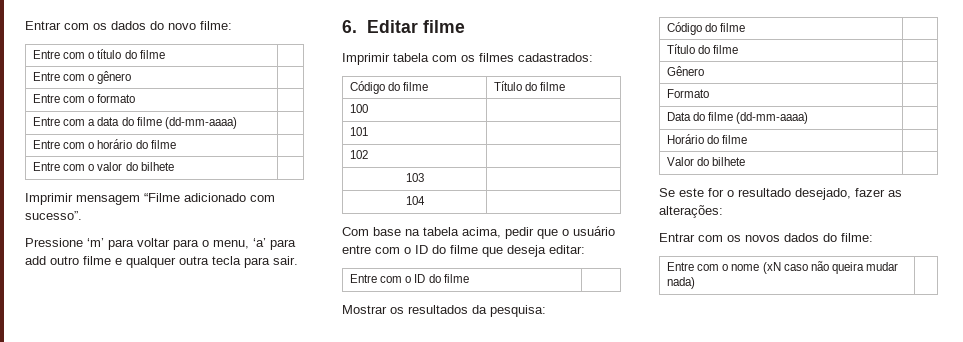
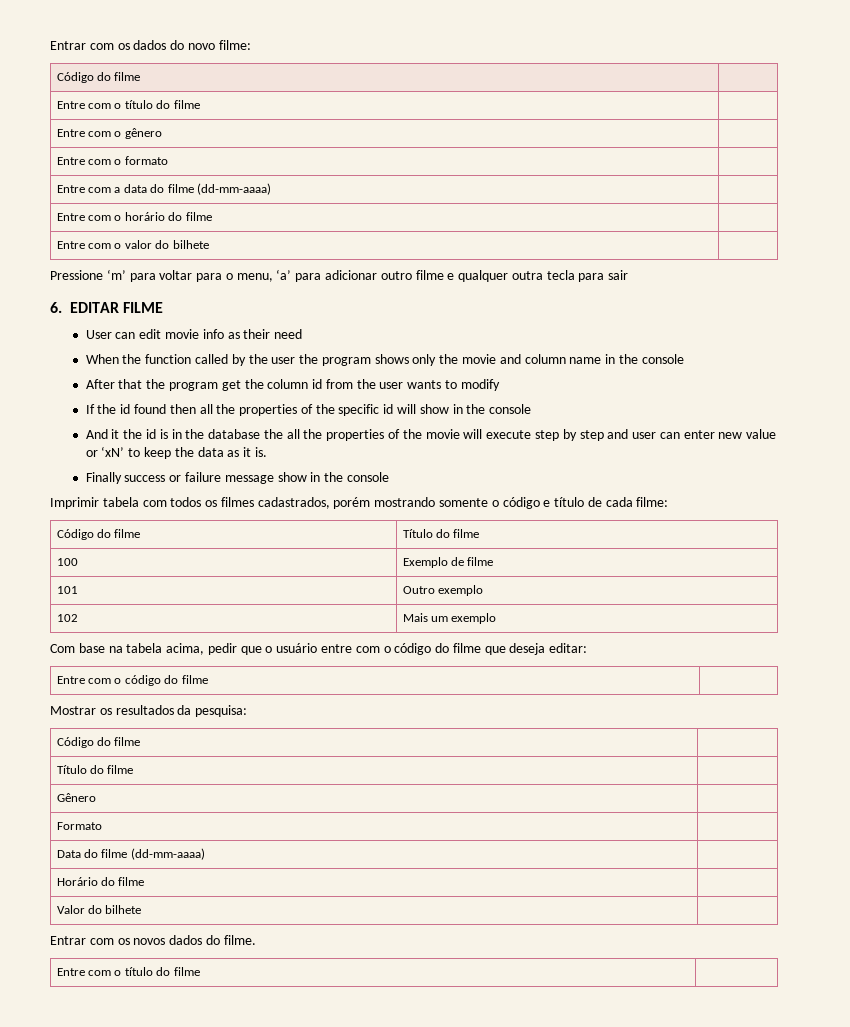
  Entrar com os dados do novo filme:
+ Código do filme |
- Imprimir mensagem “Filme adicionado com sucesso”.
- Pressione ‘m’ para voltar para o menu, ‘a’ para add outro filme e qualquer outra tecla para sair.
+ Pressione ‘m’ para voltar para o menu, ‘a’ para adicionar outro filme e qualquer outra tecla para sair
- 6. Editar filme
+ 6. EDITAR FILME
+ User can edit movie info as their need
+ When the function called by the user the program shows only the movie and column name in the console
+ After that the program get the column id from the user wants to modify
+ If the id found then all the properties of the specific id will show in the console
+ And it the id is in the database the all the properties of the movie will execute step by step and user can enter new value or ‘xN’ to keep the data as it is.
+ Finally success or failure message show in the console
- Imprimir tabela com os filmes cadastrados:
+ Imprimir tabela com todos os filmes cadastrados, porém mostrando somente o código e título de cada filme:
- 100 |
+ 100 | Exemplo de filme
- 101 |
+ 101 | Outro exemplo
- 102 |
- 103 |
- 104 |
+ 102 | Mais um exemplo
- Com base na tabela acima, pedir que o usuário entre com o ID do filme que deseja editar:
+ Com base na tabela acima, pedir que o usuário entre com o código do filme que deseja editar:
- Entre com o ID do filme |
+ Entre com o código do filme |
- Se este for o resultado desejado, fazer as alterações:
- Entrar com os novos dados do filme:
- Entre com o nome (xN caso não queira mudar nada) |
+ Entrar com os novos dados do filme.
+ Entre com o título do filme |

